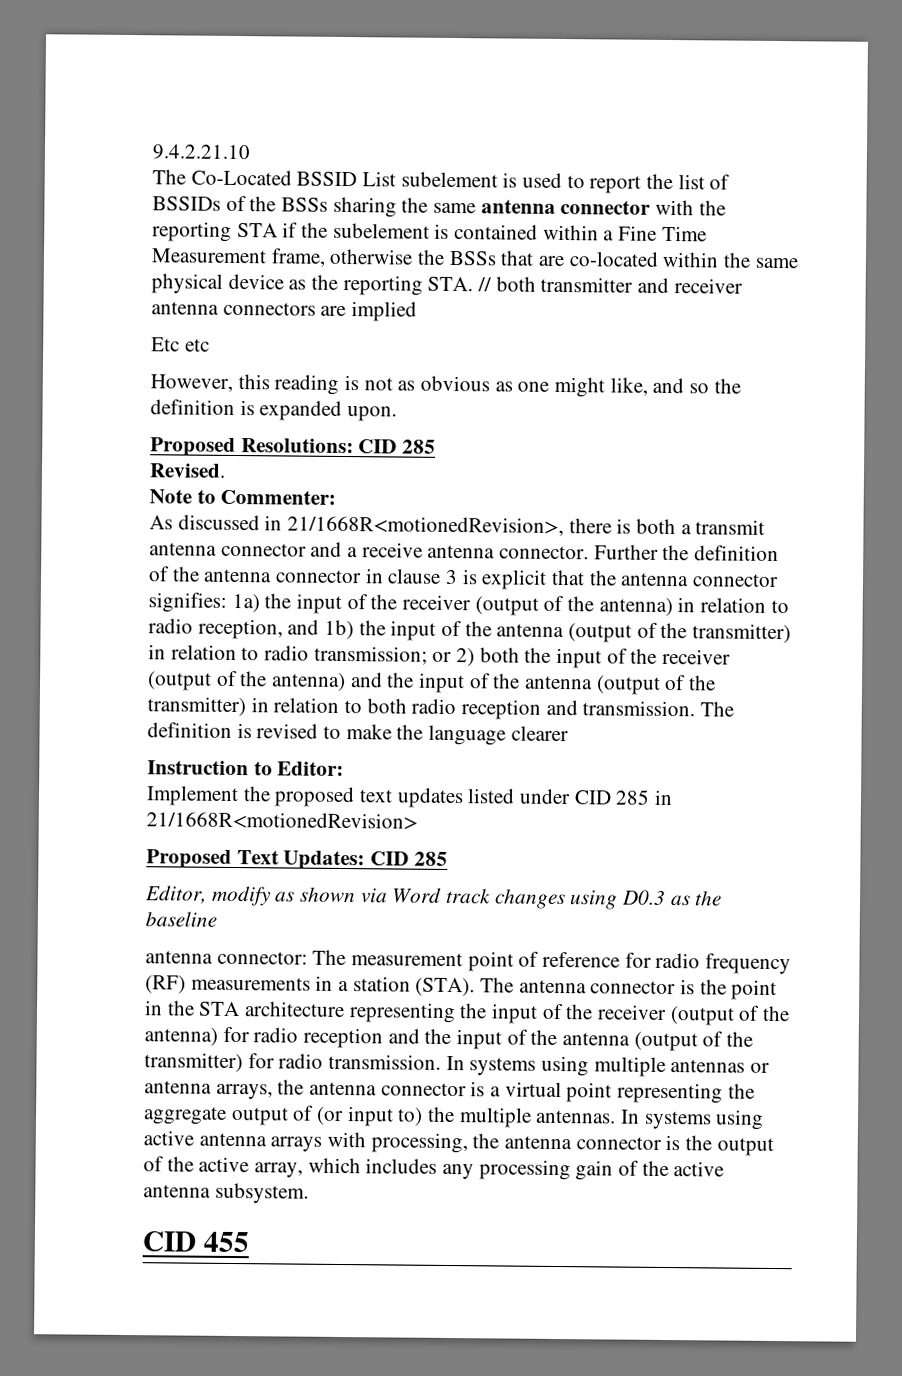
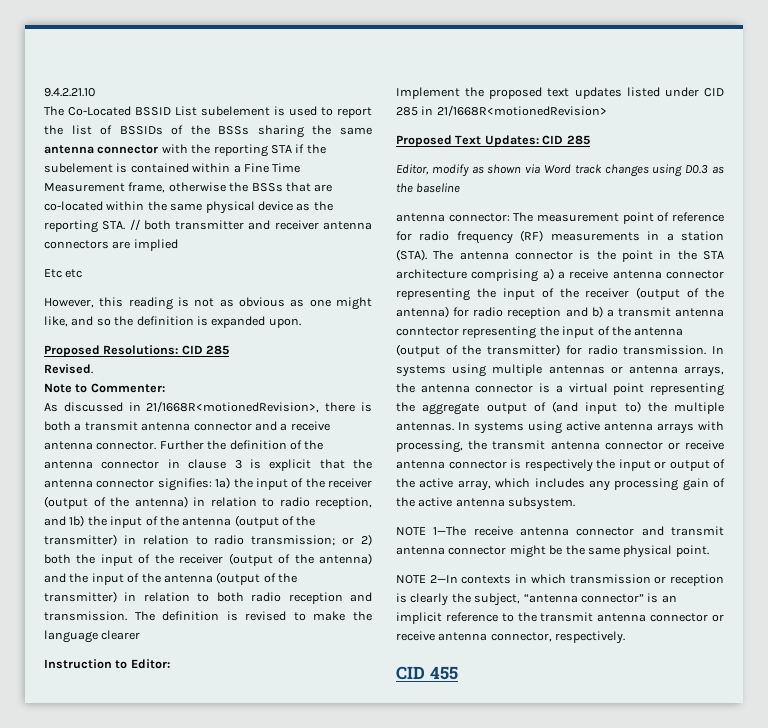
- The antenna connector is the point in the STA architecture representing the input of the receiver (output of the antenna) for radio reception and the input of the antenna (output of the transmitter) for radio transmission.
+ The antenna connector is the point in the STA architecture comprising a) a receive antenna connector representing the input of the receiver (output of the antenna) for radio reception and b) a transmit antenna conntector representing the input of the antenna (output of the transmitter) for radio transmission.
- In systems using multiple antennas or antenna arrays, the antenna connector is a virtual point representing the aggregate output of (or input to) the multiple antennas.
+ In systems using multiple antennas or antenna arrays, the antenna connector is a virtual point representing the aggregate output of (and input to) the multiple antennas.
- In systems using active antenna arrays with processing, the antenna connector is the output of the active array, which includes any processing gain of the active antenna subsystem.
+ In systems using active antenna arrays with processing, the transmit antenna connector or receive antenna connector is respectively the input or output of the active array, which includes any processing gain of the active antenna subsystem.
+ NOTE 1—The receive antenna connector and transmit antenna connector might be the same physical point.
+ NOTE 2—In contexts in which transmission or reception is clearly the subject, “antenna connector” is an implicit reference to the transmit antenna connector or receive antenna connector, respectively.

